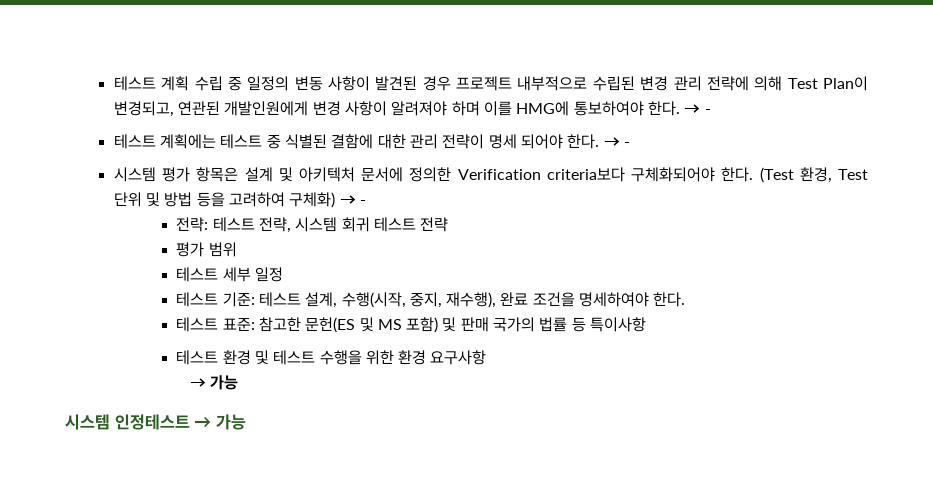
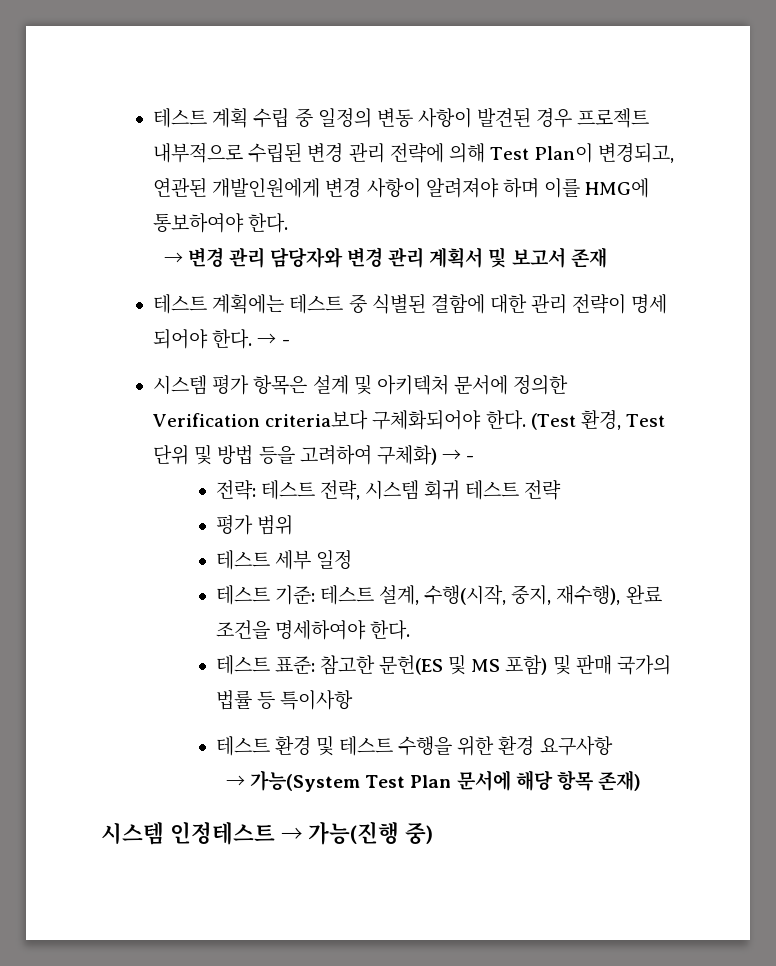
- 테스트 계획 수립 중 일정의 변동 사항이 발견된 경우 프로젝트 내부적으로 수립된 변경 관리 전략에 의해 Test Plan이 변경되고, 연관된 개발인원에게 변경 사항이 알려져야 하며 이를 HMG에 통보하여야 한다. → -
+ 테스트 계획 수립 중 일정의 변동 사항이 발견된 경우 프로젝트 내부적으로 수립된 변경 관리 전략에 의해 Test Plan이 변경되고, 연관된 개발인원에게 변경 사항이 알려져야 하며 이를 HMG에 통보하여야 한다.
+ → 변경 관리 담당자와 변경 관리 계획서 및 보고서 존재
  테스트 환경 및 테스트 수행을 위한 환경 요구사항
- → 가능
+ → 가능(System Test Plan 문서에 해당 항목 존재)
- 시스템 인정테스트 → 가능
+ 시스템 인정테스트 → 가능(진행 중)

